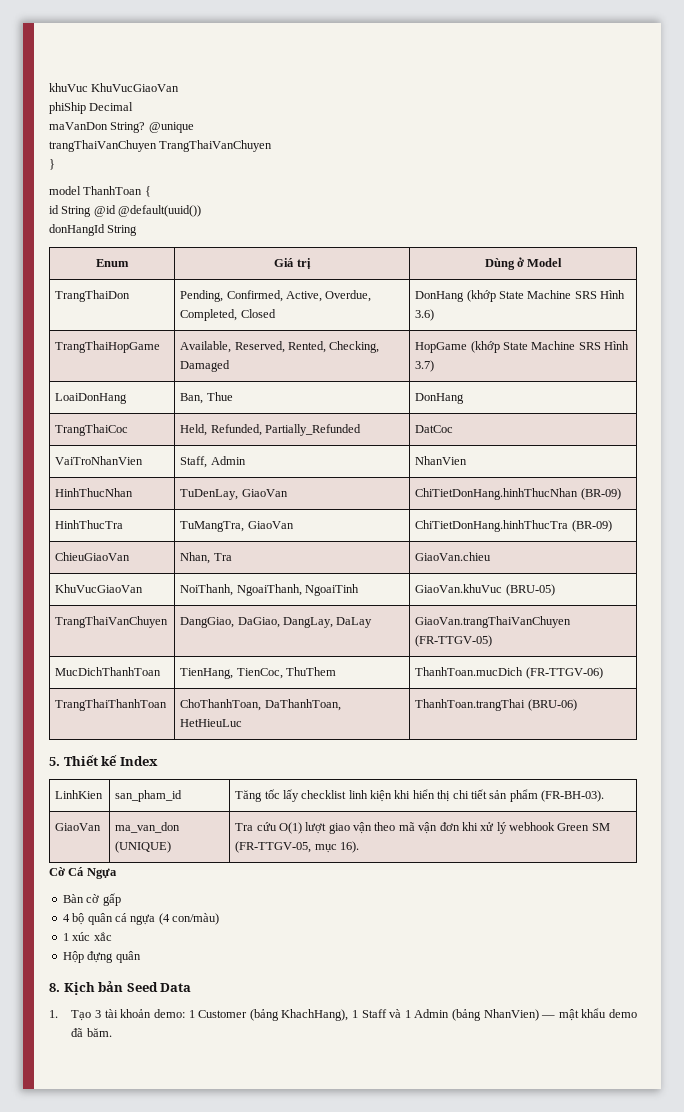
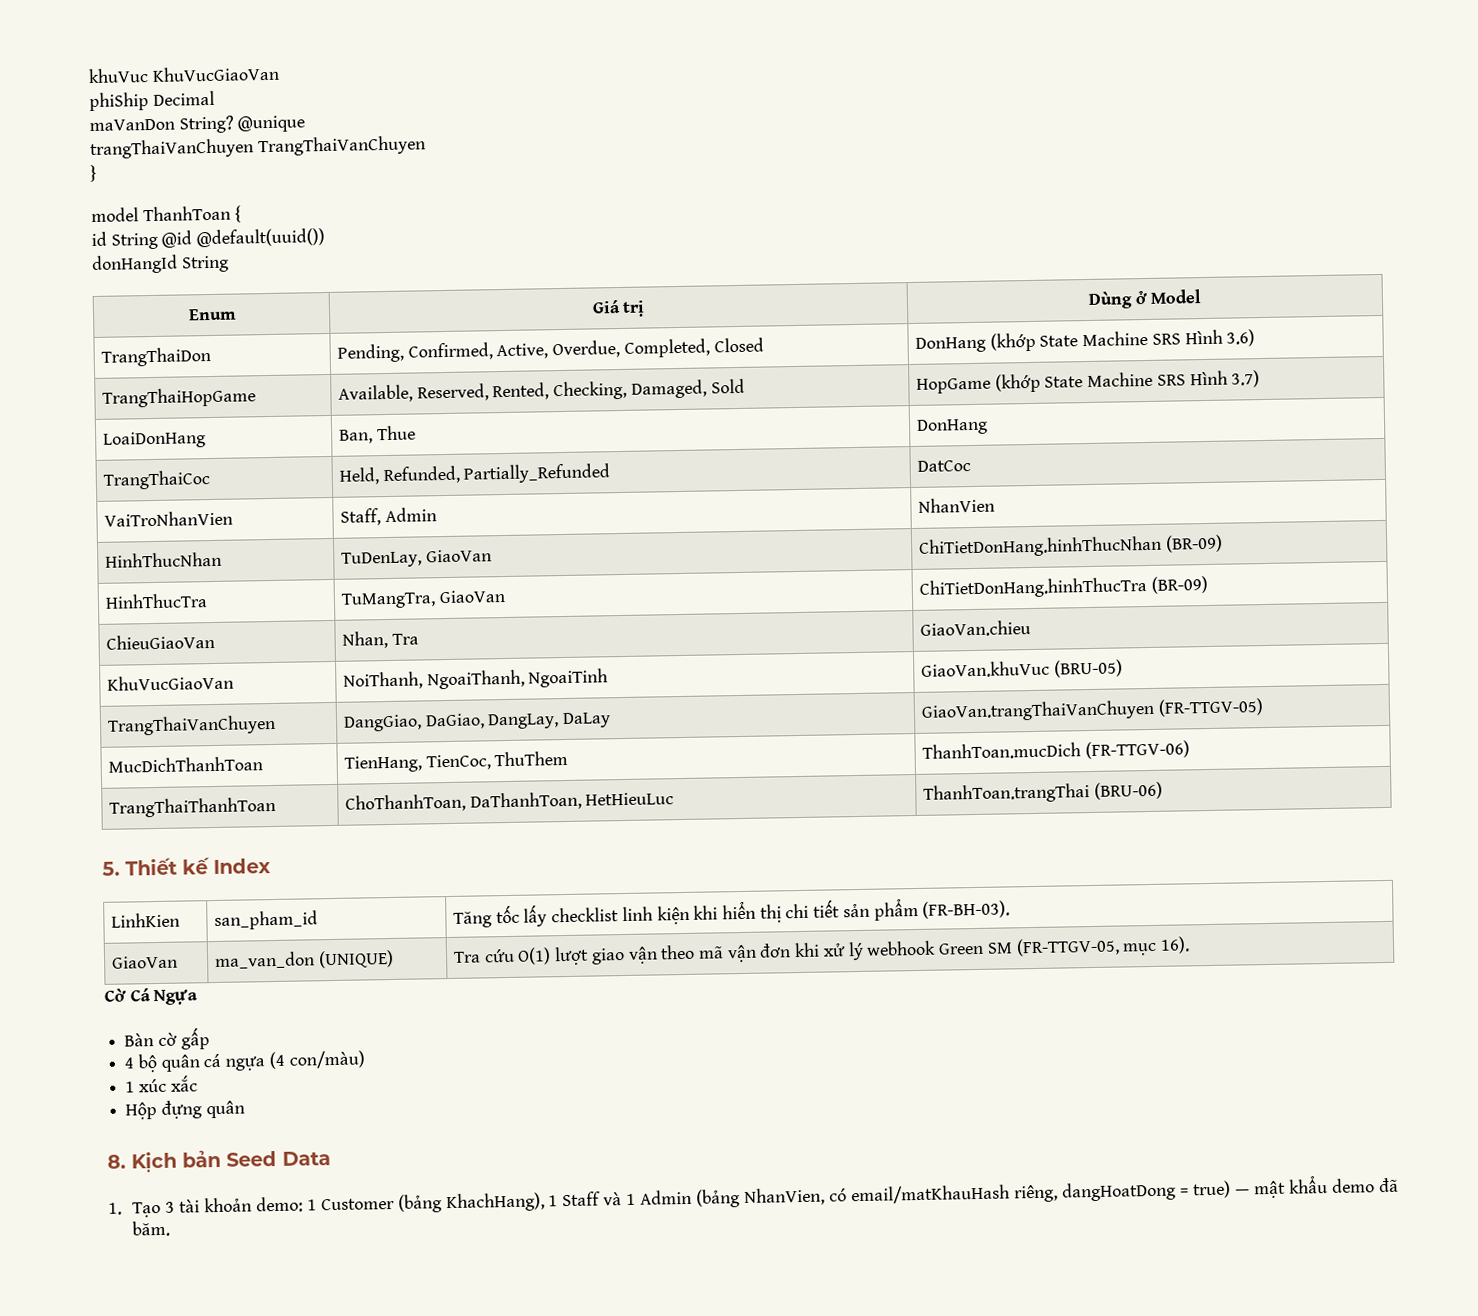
- TrangThaiHopGame | Available, Reserved, Rented, Checking, Damaged | HopGame (khớp State Machine SRS Hình 3.7)
+ TrangThaiHopGame | Available, Reserved, Rented, Checking, Damaged, Sold | HopGame (khớp State Machine SRS Hình 3.7)
- 1. Tạo 3 tài khoản demo: 1 Customer (bảng KhachHang), 1 Staff và 1 Admin (bảng NhanVien) — mật khẩu demo đã băm.
+ 1. Tạo 3 tài khoản demo: 1 Customer (bảng KhachHang), 1 Staff và 1 Admin (bảng NhanVien, có email/matKhauHash riêng, dangHoatDong = true) — mật khẩu demo đã băm.

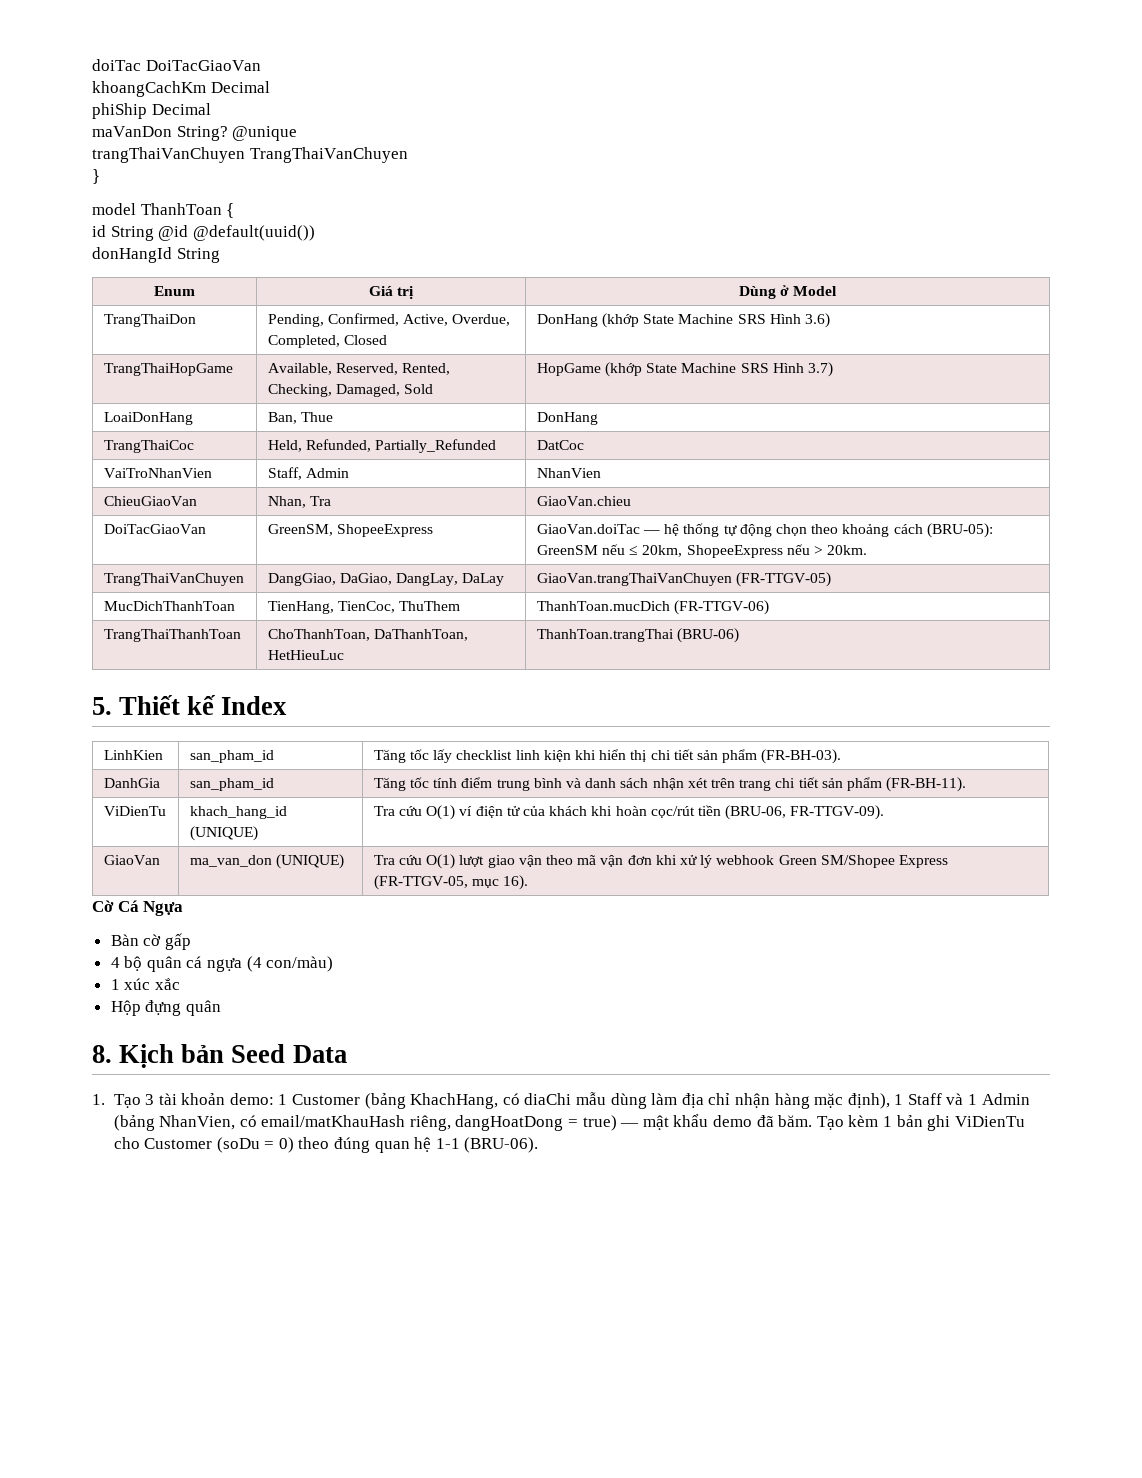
- khuVuc KhuVucGiaoVan
+ doiTac DoiTacGiaoVan
+ khoangCachKm Decimal
- HinhThucNhan | TuDenLay, GiaoVan | ChiTietDonHang.hinhThucNhan (BR-09)
- HinhThucTra | TuMangTra, GiaoVan | ChiTietDonHang.hinhThucTra (BR-09)
  ChieuGiaoVan | Nhan, Tra | GiaoVan.chieu
- KhuVucGiaoVan | NoiThanh, NgoaiThanh, NgoaiTinh | GiaoVan.khuVuc (BRU-05)
+ DoiTacGiaoVan | GreenSM, ShopeeExpress | GiaoVan.doiTac — hệ thống tự động chọn theo khoảng cách (BRU-05): GreenSM nếu ≤ 20km, ShopeeExpress nếu > 20km.
+ DanhGia | san_pham_id | Tăng tốc tính điểm trung bình và danh sách nhận xét trên trang chi tiết sản phẩm (FR-BH-11).
+ ViDienTu | khach_hang_id (UNIQUE) | Tra cứu O(1) ví điện tử của khách khi hoàn cọc/rút tiền (BRU-06, FR-TTGV-09).
- GiaoVan | ma_van_don (UNIQUE) | Tra cứu O(1) lượt giao vận theo mã vận đơn khi xử lý webhook Green SM (FR-TTGV-05, mục 16).
+ GiaoVan | ma_van_don (UNIQUE) | Tra cứu O(1) lượt giao vận theo mã vận đơn khi xử lý webhook Green SM/Shopee Express (FR-TTGV-05, mục 16).
- 1. Tạo 3 tài khoản demo: 1 Customer (bảng KhachHang), 1 Staff và 1 Admin (bảng NhanVien, có email/matKhauHash riêng, dangHoatDong = true) — mật khẩu demo đã băm.
+ 1. Tạo 3 tài khoản demo: 1 Customer (bảng KhachHang, có diaChi mẫu dùng làm địa chỉ nhận hàng mặc định), 1 Staff và 1 Admin (bảng NhanVien, có email/matKhauHash riêng, dangHoatDong = true) — mật khẩu demo đã băm.
+ Tạo kèm 1 bản ghi ViDienTu cho Customer (soDu = 0) theo đúng quan hệ 1-1 (BRU-06).

